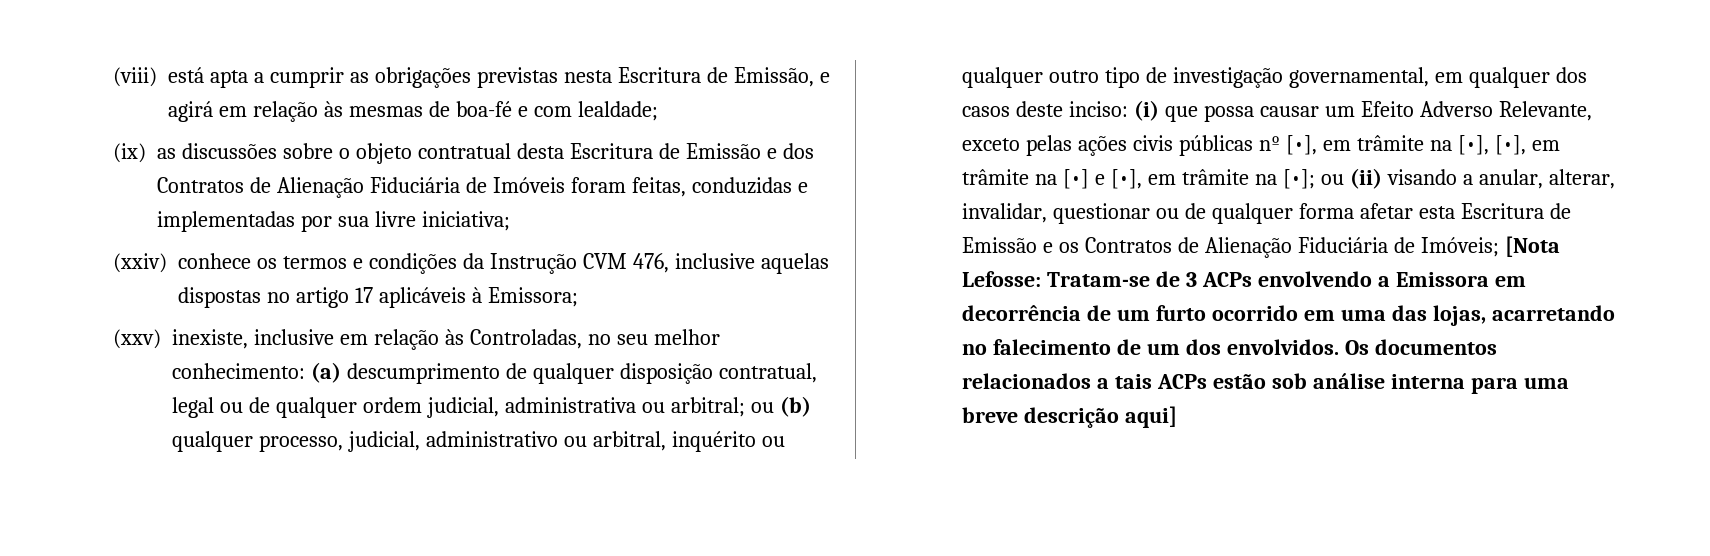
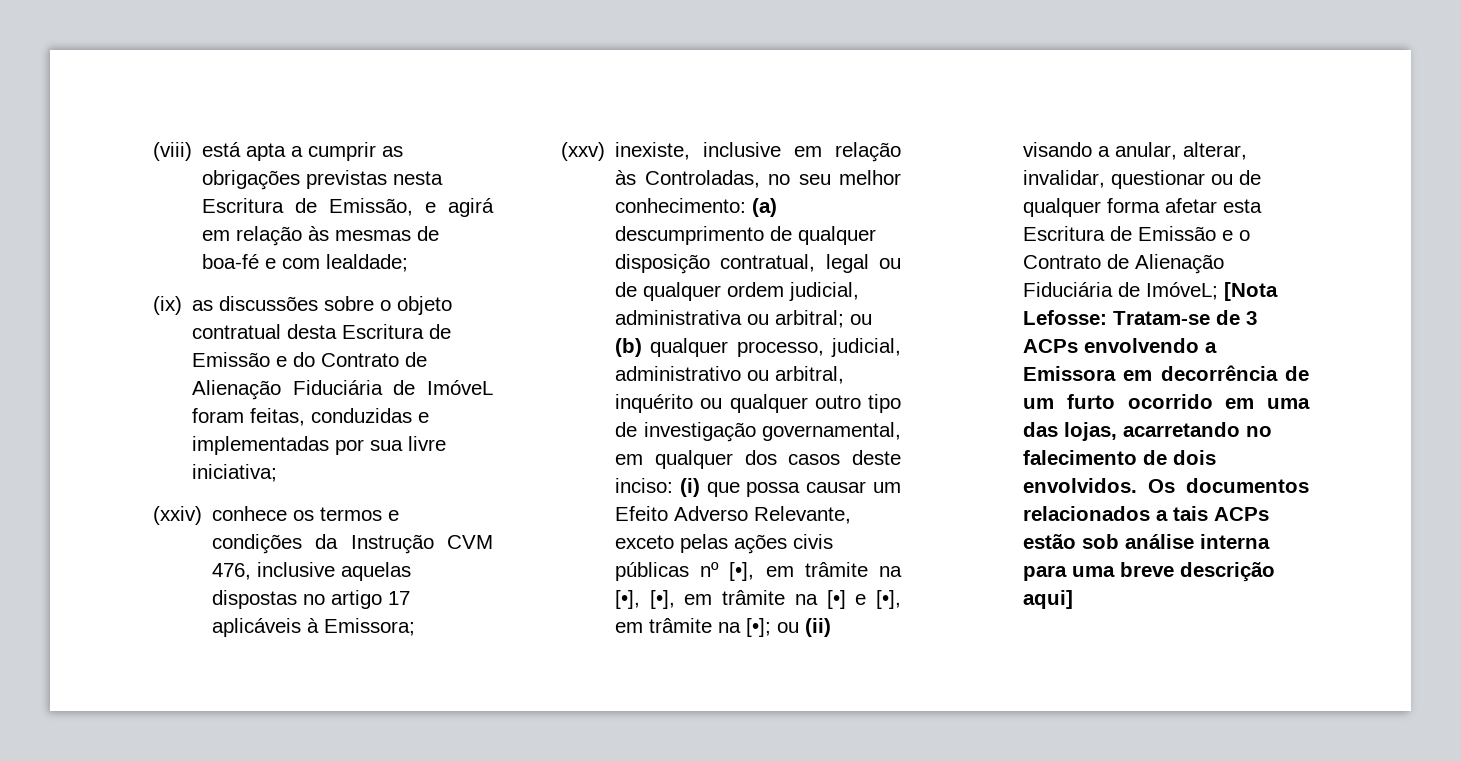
- (ix) as discussões sobre o objeto contratual desta Escritura de Emissão e dos Contratos de Alienação Fiduciária de Imóveis foram feitas, conduzidas e implementadas por sua livre iniciativa;
+ (ix) as discussões sobre o objeto contratual desta Escritura de Emissão e do Contrato de Alienação Fiduciária de ImóveL foram feitas, conduzidas e implementadas por sua livre iniciativa;
- ou (ii) visando a anular, alterar, invalidar, questionar ou de qualquer forma afetar esta Escritura de Emissão e os Contratos de Alienação Fiduciária de Imóveis;
+ ou (ii) visando a anular, alterar, invalidar, questionar ou de qualquer forma afetar esta Escritura de Emissão e o Contrato de Alienação Fiduciária de ImóveL;
- Tratam-se de 3 ACPs envolvendo a Emissora em decorrência de um furto ocorrido em uma das lojas, acarretando no falecimento de um dos envolvidos.
+ Tratam-se de 3 ACPs envolvendo a Emissora em decorrência de um furto ocorrido em uma das lojas, acarretando no falecimento de dois envolvidos.

